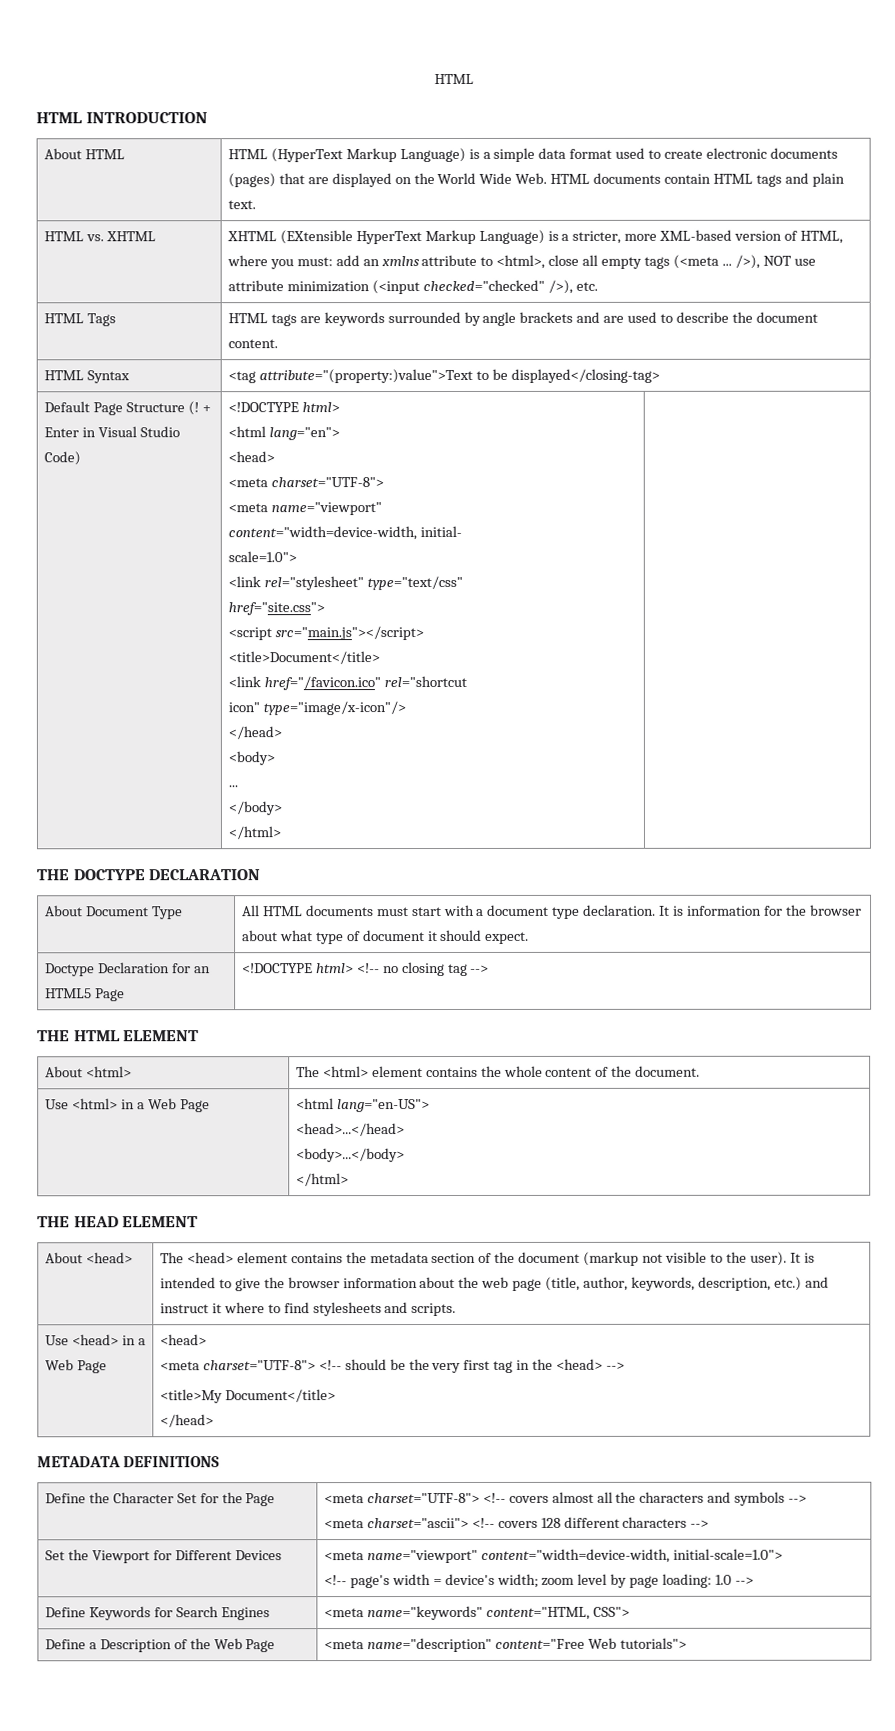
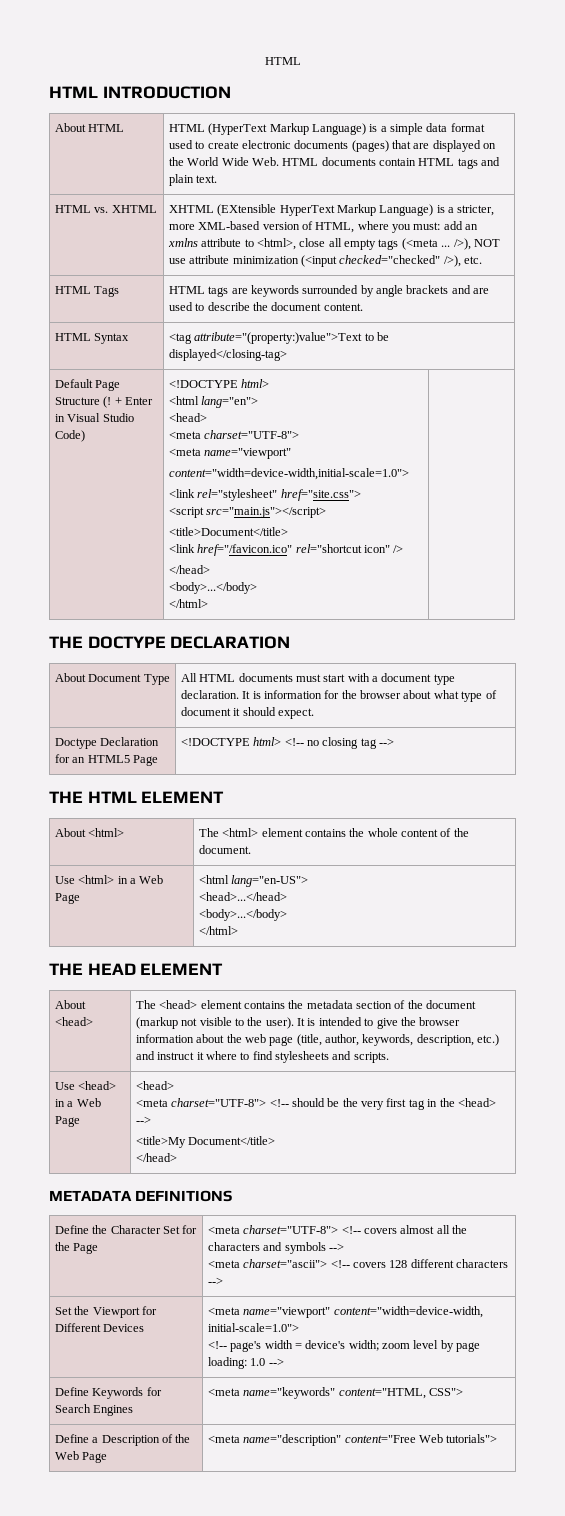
  Default Page Structure (! + Enter in Visual Studio Code) | <!DOCTYPE html>
  <html lang="en">
  <head>
  <meta charset="UTF-8">
  <meta name="viewport"
- content="width=device-width, initial-
- scale=1.0">
- <link rel="stylesheet" type="text/css"
- href="site.css">
+ content="width=device-width,initial-scale=1.0">
+ <link rel="stylesheet" href="site.css">
  <script src="main.js"></script>
  <title>Document</title>
- <link href="/favicon.ico" rel="shortcut
- icon" type="image/x-icon"/>
+ <link href="/favicon.ico" rel="shortcut icon" />
  </head>
- <body>
- ...
- </body>
+ <body>...</body>

